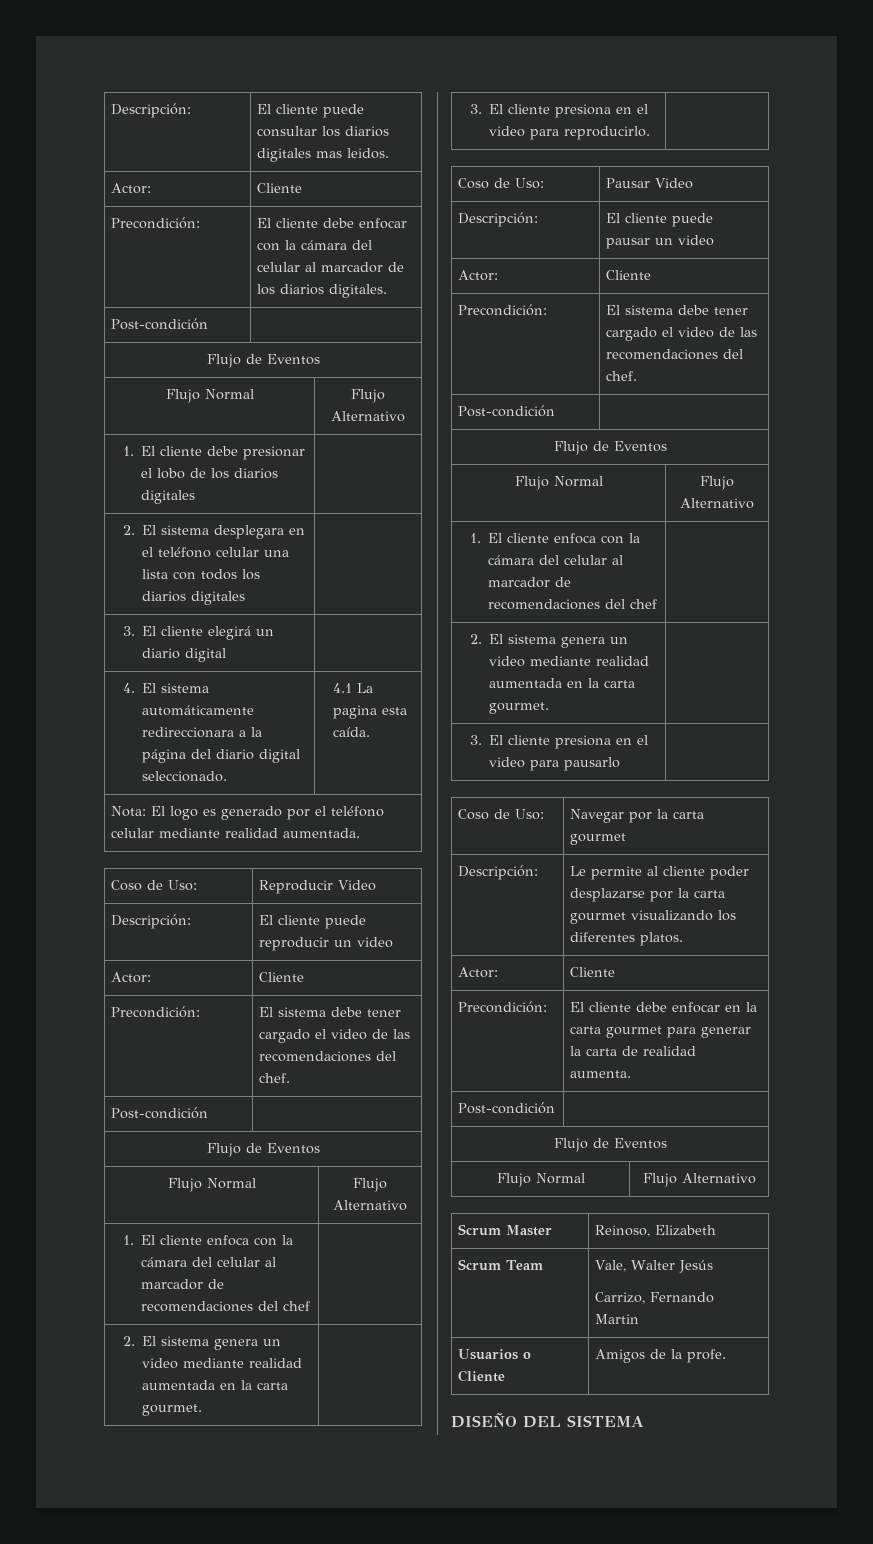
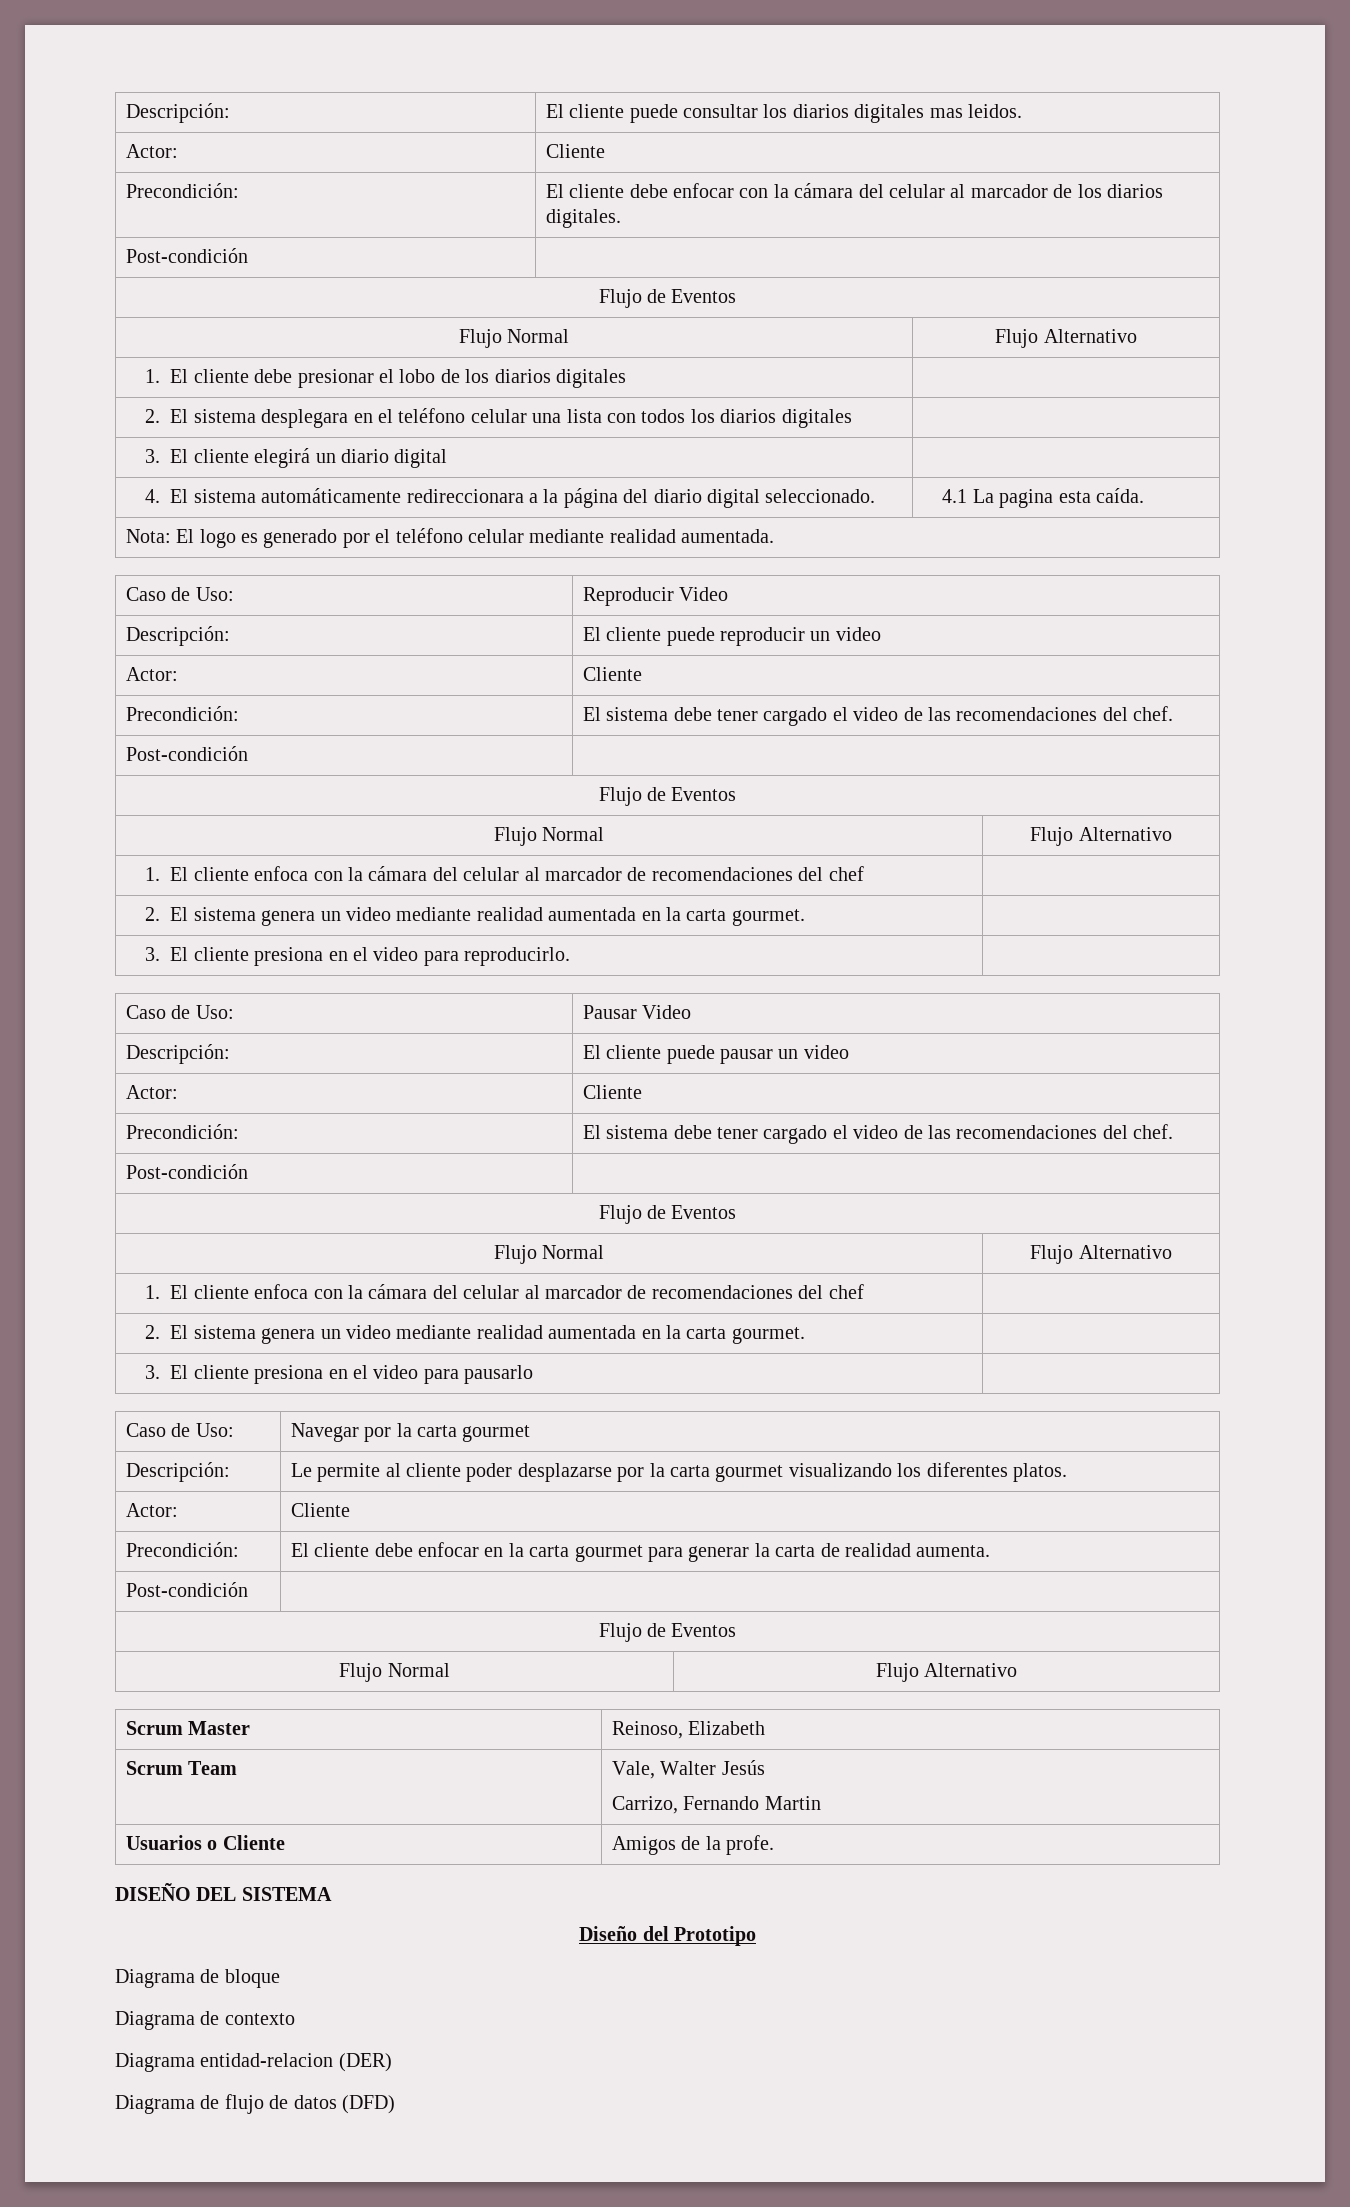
- Coso de Uso: | Reproducir Video
+ Caso de Uso: | Reproducir Video
- Coso de Uso: | Pausar Video
+ Caso de Uso: | Pausar Video
- Coso de Uso: | Navegar por la carta gourmet
+ Caso de Uso: | Navegar por la carta gourmet
+ Diseño del Prototipo
+ Diagrama de bloque
+ Diagrama de contexto
+ Diagrama entidad-relacion (DER)
+ Diagrama de flujo de datos (DFD)

